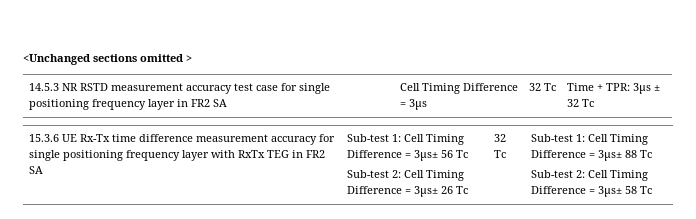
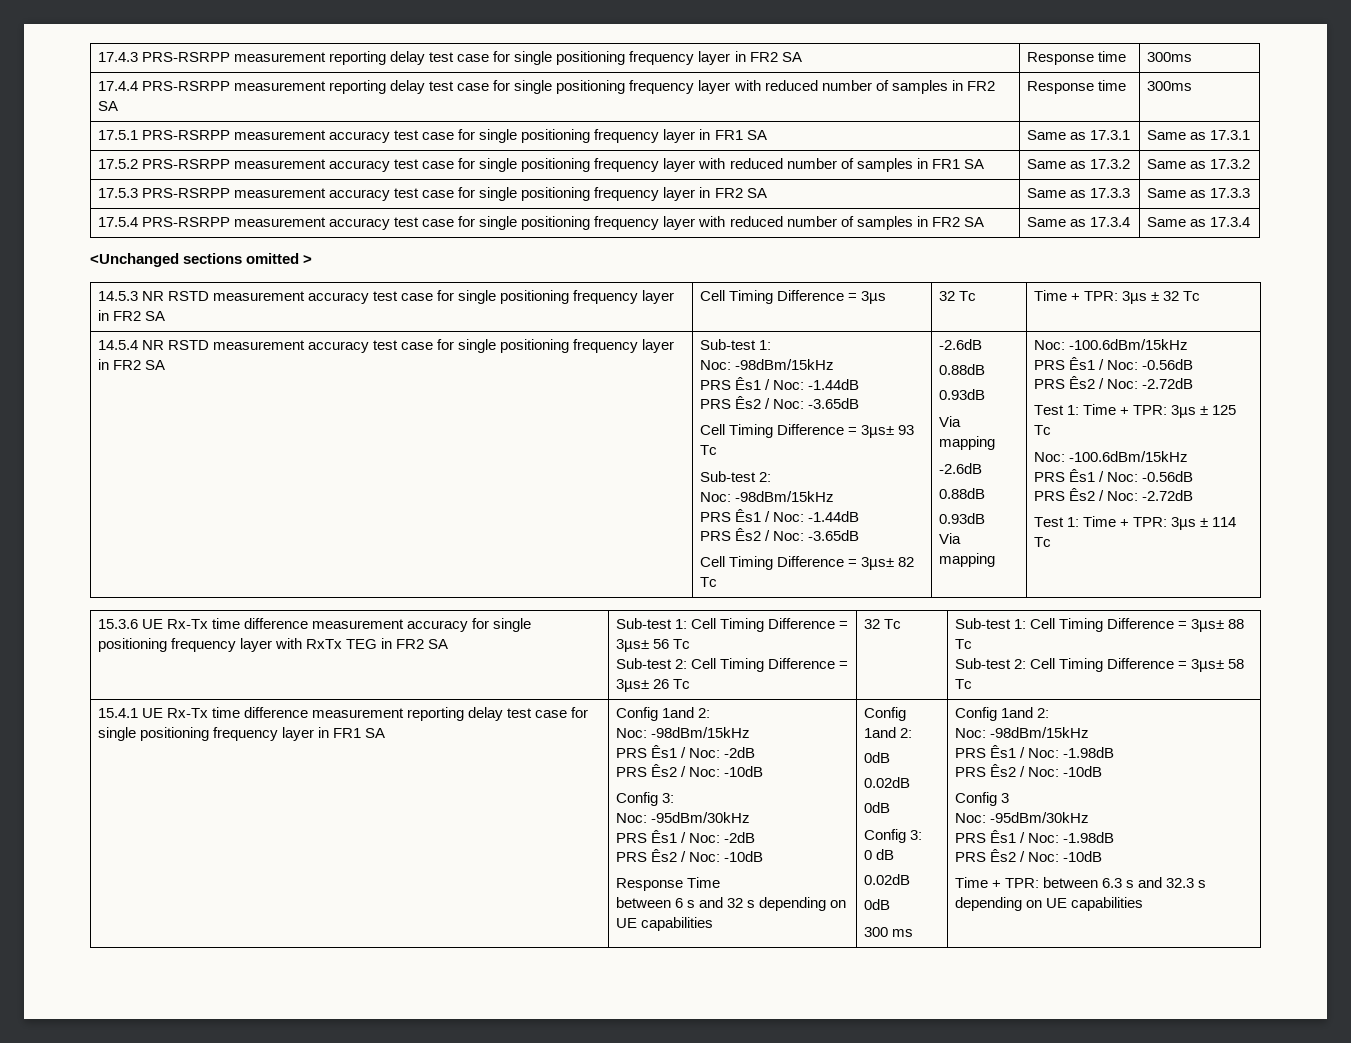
+ 17.4.3 PRS-RSRPP measurement reporting delay test case for single positioning frequency layer in FR2 SA | Response time | 300ms
+ 17.4.4 PRS-RSRPP measurement reporting delay test case for single positioning frequency layer with reduced number of samples in FR2 SA | Response time | 300ms
+ 17.5.1 PRS-RSRPP measurement accuracy test case for single positioning frequency layer in FR1 SA | Same as 17.3.1 | Same as 17.3.1
+ 17.5.2 PRS-RSRPP measurement accuracy test case for single positioning frequency layer with reduced number of samples in FR1 SA | Same as 17.3.2 | Same as 17.3.2
+ 17.5.3 PRS-RSRPP measurement accuracy test case for single positioning frequency layer in FR2 SA | Same as 17.3.3 | Same as 17.3.3
+ 17.5.4 PRS-RSRPP measurement accuracy test case for single positioning frequency layer with reduced number of samples in FR2 SA | Same as 17.3.4 | Same as 17.3.4
+ 14.5.4 NR RSTD measurement accuracy test case for single positioning frequency layer in FR2 SA | Sub-test 1:
+ Noc: -98dBm/15kHz
+ PRS Ês1 / Noc: -1.44dB
+ PRS Ês2 / Noc: -3.65dB
+ Cell Timing Difference = 3µs± 93 Tc
+ Sub-test 2:
+ Noc: -98dBm/15kHz
+ PRS Ês1 / Noc: -1.44dB
+ PRS Ês2 / Noc: -3.65dB
+ Cell Timing Difference = 3µs± 82 Tc | -2.6dB
+ 0.88dB
+ 0.93dB
+ Via mapping
+ -2.6dB
+ 0.88dB
+ 0.93dB
+ Via mapping | Noc: -100.6dBm/15kHz
+ PRS Ês1 / Noc: -0.56dB
+ PRS Ês2 / Noc: -2.72dB
+ Test 1: Time + TPR: 3µs ± 125 Tc
+ Noc: -100.6dBm/15kHz
+ PRS Ês1 / Noc: -0.56dB
+ PRS Ês2 / Noc: -2.72dB
+ Test 1: Time + TPR: 3µs ± 114 Tc
+ 15.4.1 UE Rx-Tx time difference measurement reporting delay test case for single positioning frequency layer in FR1 SA | Config 1and 2:
+ Noc: -98dBm/15kHz
+ PRS Ês1 / Noc: -2dB
+ PRS Ês2 / Noc: -10dB
+ Config 3:
+ Noc: -95dBm/30kHz
+ PRS Ês1 / Noc: -2dB
+ PRS Ês2 / Noc: -10dB
+ Response Time
+ between 6 s and 32 s depending on UE capabilities | Config 1and 2:
+ 0dB
+ 0.02dB
+ 0dB
+ Config 3:
+ 0 dB
+ 0.02dB
+ 0dB
+ 300 ms | Config 1and 2:
+ Noc: -98dBm/15kHz
+ PRS Ês1 / Noc: -1.98dB
+ PRS Ês2 / Noc: -10dB
+ Config 3
+ Noc: -95dBm/30kHz
+ PRS Ês1 / Noc: -1.98dB
+ PRS Ês2 / Noc: -10dB
+ Time + TPR: between 6.3 s and 32.3 s depending on UE capabilities

